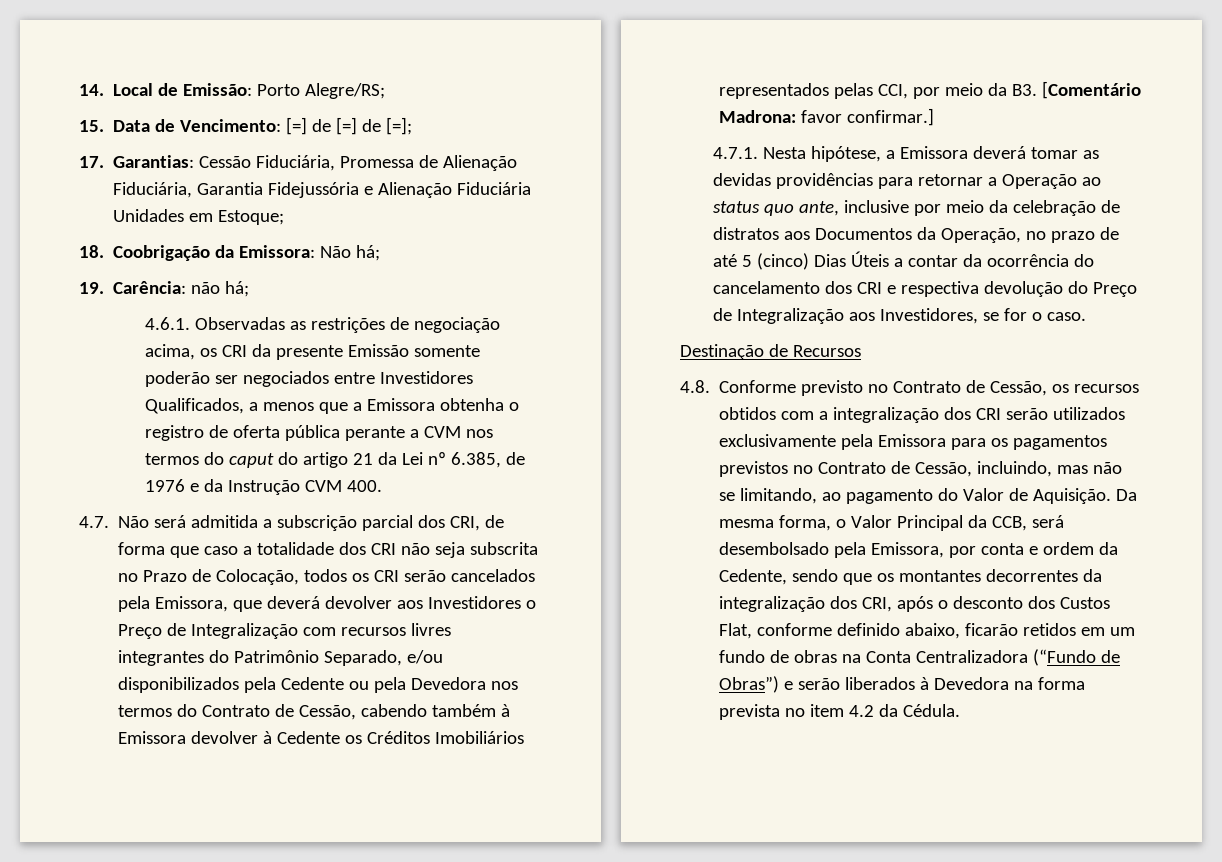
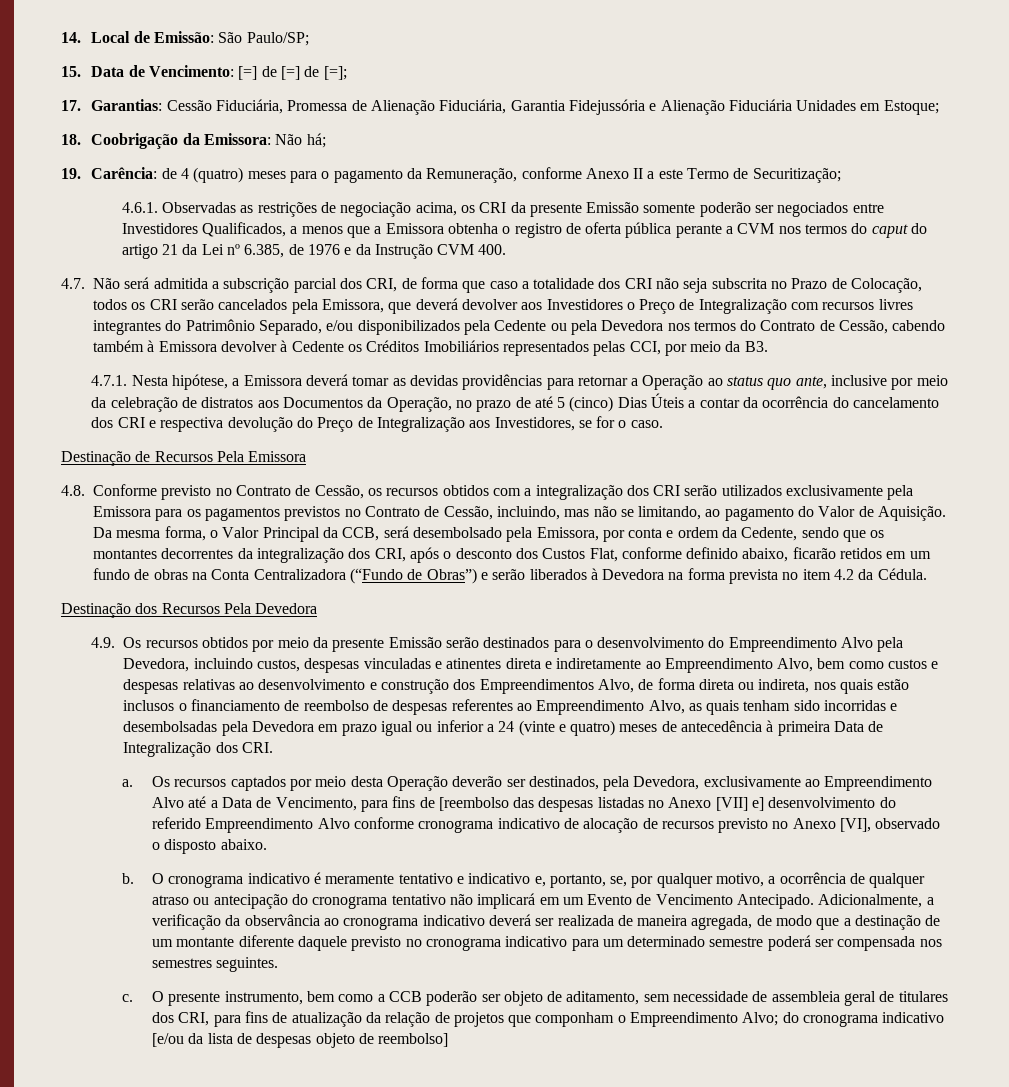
- 14. Local de Emissão: Porto Alegre/RS;
+ 14. Local de Emissão: São Paulo/SP;
- 19. Carência: não há;
+ 19. Carência: de 4 (quatro) meses para o pagamento da Remuneração, conforme Anexo II a este Termo de Securitização;
- 4.7. Não será admitida a subscrição parcial dos CRI, de forma que caso a totalidade dos CRI não seja subscrita no Prazo de Colocação, todos os CRI serão cancelados pela Emissora, que deverá devolver aos Investidores o Preço de Integralização com recursos livres integrantes do Patrimônio Separado, e/ou disponibilizados pela Cedente ou pela Devedora nos termos do Contrato de Cessão, cabendo também à Emissora devolver à Cedente os Créditos Imobiliários representados pelas CCI, por meio da B3. [Comentário Madrona: favor confirmar.]
+ 4.7. Não será admitida a subscrição parcial dos CRI, de forma que caso a totalidade dos CRI não seja subscrita no Prazo de Colocação, todos os CRI serão cancelados pela Emissora, que deverá devolver aos Investidores o Preço de Integralização com recursos livres integrantes do Patrimônio Separado, e/ou disponibilizados pela Cedente ou pela Devedora nos termos do Contrato de Cessão, cabendo também à Emissora devolver à Cedente os Créditos Imobiliários representados pelas CCI, por meio da B3.
- Destinação de Recursos
+ Destinação de Recursos Pela Emissora
+ Destinação dos Recursos Pela Devedora
+ 4.9. Os recursos obtidos por meio da presente Emissão serão destinados para o desenvolvimento do Empreendimento Alvo pela Devedora, incluindo custos, despesas vinculadas e atinentes direta e indiretamente ao Empreendimento Alvo, bem como custos e despesas relativas ao desenvolvimento e construção dos Empreendimentos Alvo, de forma direta ou indireta, nos quais estão inclusos o financiamento de reembolso de despesas referentes ao Empreendimento Alvo, as quais tenham sido incorridas e desembolsadas pela Devedora em prazo igual ou inferior a 24 (vinte e quatro) meses de antecedência à primeira Data de Integralização dos CRI.
+ a. Os recursos captados por meio desta Operação deverão ser destinados, pela Devedora, exclusivamente ao Empreendimento Alvo até a Data de Vencimento, para fins de [reembolso das despesas listadas no Anexo [VII] e] desenvolvimento do referido Empreendimento Alvo conforme cronograma indicativo de alocação de recursos previsto no Anexo [VI], observado o disposto abaixo.
+ b. O cronograma indicativo é meramente tentativo e indicativo e, portanto, se, por qualquer motivo, a ocorrência de qualquer atraso ou antecipação do cronograma tentativo não implicará em um Evento de Vencimento Antecipado. Adicionalmente, a verificação da observância ao cronograma indicativo deverá ser realizada de maneira agregada, de modo que a destinação de um montante diferente daquele previsto no cronograma indicativo para um determinado semestre poderá ser compensada nos semestres seguintes.
+ c. O presente instrumento, bem como a CCB poderão ser objeto de aditamento, sem necessidade de assembleia geral de titulares dos CRI, para fins de atualização da relação de projetos que componham o Empreendimento Alvo; do cronograma indicativo [e/ou da lista de despesas objeto de reembolso]

